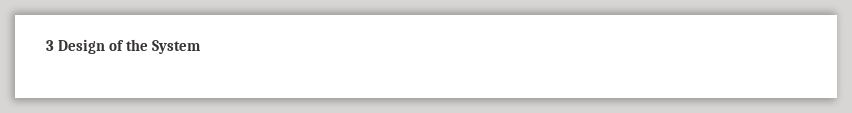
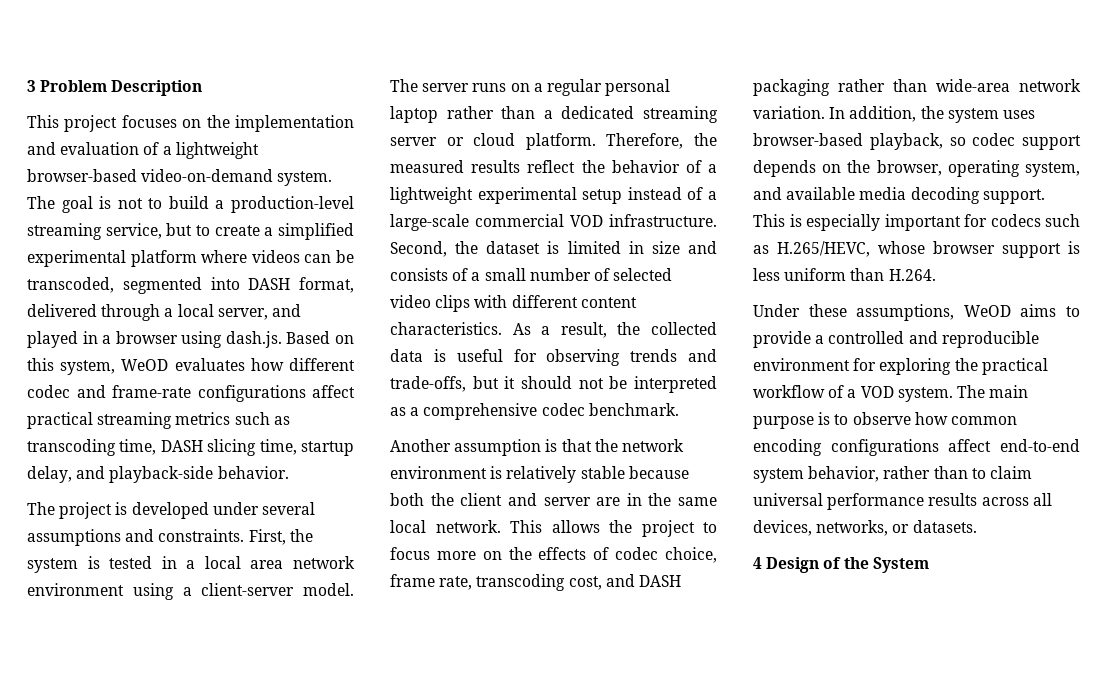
- 3 Design of the System
+ 3 Problem Description
+ This project focuses on the implementation and evaluation of a lightweight browser-based video-on-demand system. The goal is not to build a production-level streaming service, but to create a simplified experimental platform where videos can be transcoded, segmented into DASH format, delivered through a local server, and played in a browser using dash.js. Based on this system, WeOD evaluates how different codec and frame-rate configurations affect practical streaming metrics such as transcoding time, DASH slicing time, startup delay, and playback-side behavior.
+ The project is developed under several assumptions and constraints. First, the system is tested in a local area network environment using a client-server model. The server runs on a regular personal laptop rather than a dedicated streaming server or cloud platform. Therefore, the measured results reflect the behavior of a lightweight experimental setup instead of a large-scale commercial VOD infrastructure. Second, the dataset is limited in size and consists of a small number of selected video clips with different content characteristics. As a result, the collected data is useful for observing trends and trade-offs, but it should not be interpreted as a comprehensive codec benchmark.
+ Another assumption is that the network environment is relatively stable because both the client and server are in the same local network. This allows the project to focus more on the effects of codec choice, frame rate, transcoding cost, and DASH packaging rather than wide-area network variation. In addition, the system uses browser-based playback, so codec support depends on the browser, operating system, and available media decoding support. This is especially important for codecs such as H.265/HEVC, whose browser support is less uniform than H.264.
+ Under these assumptions, WeOD aims to provide a controlled and reproducible environment for exploring the practical workflow of a VOD system. The main purpose is to observe how common encoding configurations affect end-to-end system behavior, rather than to claim universal performance results across all devices, networks, or datasets.
+ 4 Design of the System

